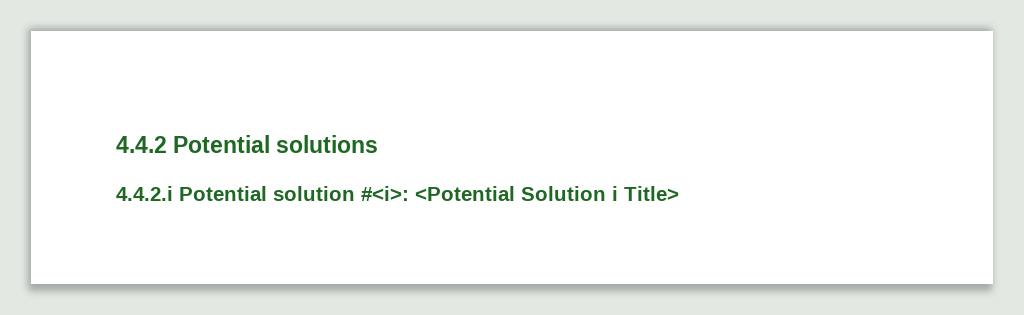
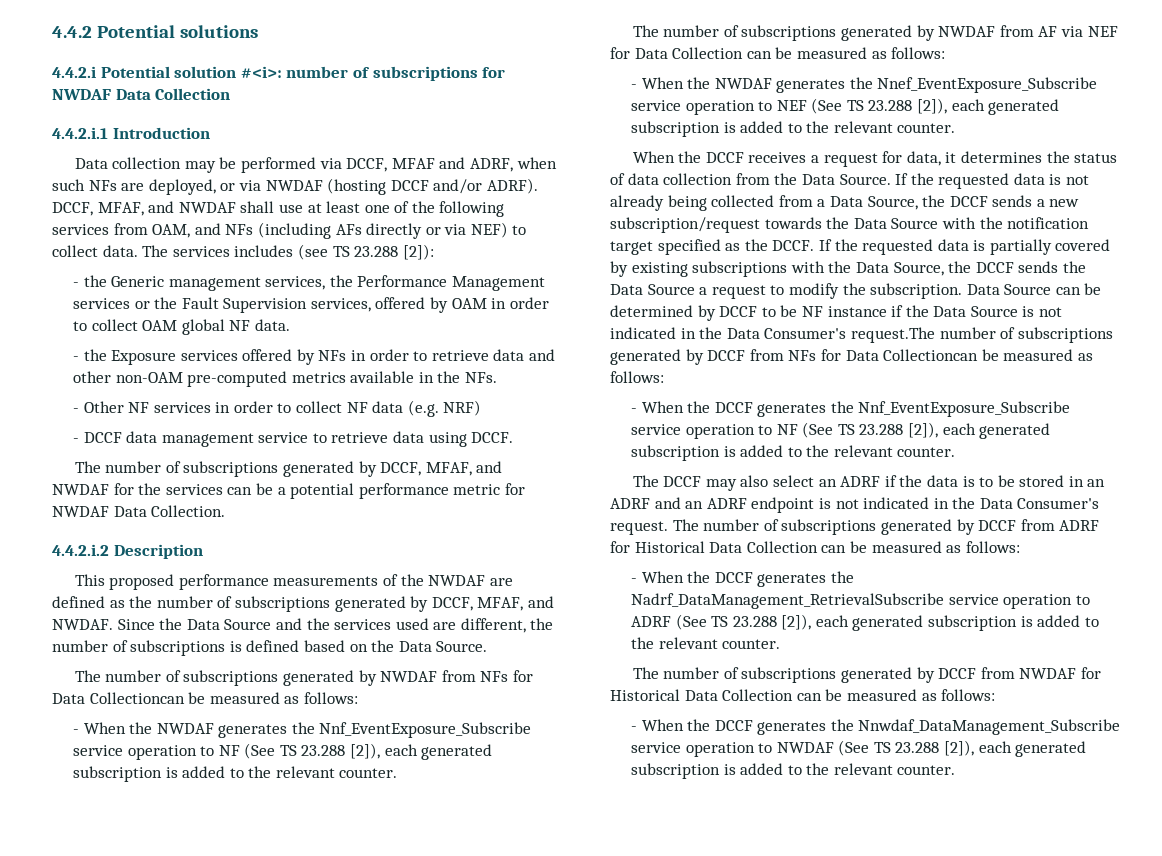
- 4.4.2.i Potential solution #<i>: <Potential Solution i Title>
+ 4.4.2.i Potential solution #<i>: number of subscriptions for NWDAF Data Collection
+ 4.4.2.i.1 Introduction
+ Data collection may be performed via DCCF, MFAF and ADRF, when such NFs are deployed, or via NWDAF (hosting DCCF and/or ADRF). DCCF, MFAF, and NWDAF shall use at least one of the following services from OAM, and NFs (including AFs directly or via NEF) to collect data. The services includes (see TS 23.288 [2]):
+ - the Generic management services, the Performance Management services or the Fault Supervision services, offered by OAM in order to collect OAM global NF data.
+ - the Exposure services offered by NFs in order to retrieve data and other non-OAM pre-computed metrics available in the NFs.
+ - Other NF services in order to collect NF data (e.g. NRF)
+ - DCCF data management service to retrieve data using DCCF.
+ The number of subscriptions generated by DCCF, MFAF, and NWDAF for the services can be a potential performance metric for NWDAF Data Collection.
+ 4.4.2.i.2 Description
+ This proposed performance measurements of the NWDAF are defined as the number of subscriptions generated by DCCF, MFAF, and NWDAF. Since the Data Source and the services used are different, the number of subscriptions is defined based on the Data Source.
+ The number of subscriptions generated by NWDAF from NFs for Data Collectioncan be measured as follows:
+ - When the NWDAF generates the Nnf_EventExposure_Subscribe service operation to NF (See TS 23.288 [2]), each generated subscription is added to the relevant counter.
+ The number of subscriptions generated by NWDAF from AF via NEF for Data Collection can be measured as follows:
+ - When the NWDAF generates the Nnef_EventExposure_Subscribe service operation to NEF (See TS 23.288 [2]), each generated subscription is added to the relevant counter.
+ When the DCCF receives a request for data, it determines the status of data collection from the Data Source. If the requested data is not already being collected from a Data Source, the DCCF sends a new subscription/request towards the Data Source with the notification target specified as the DCCF. If the requested data is partially covered by existing subscriptions with the Data Source, the DCCF sends the Data Source a request to modify the subscription. Data Source can be determined by DCCF to be NF instance if the Data Source is not indicated in the Data Consumer's request.The number of subscriptions generated by DCCF from NFs for Data Collectioncan be measured as follows:
+ - When the DCCF generates the Nnf_EventExposure_Subscribe service operation to NF (See TS 23.288 [2]), each generated subscription is added to the relevant counter.
+ The DCCF may also select an ADRF if the data is to be stored in an ADRF and an ADRF endpoint is not indicated in the Data Consumer's request. The number of subscriptions generated by DCCF from ADRF for Historical Data Collection can be measured as follows:
+ - When the DCCF generates the Nadrf_DataManagement_RetrievalSubscribe service operation to ADRF (See TS 23.288 [2]), each generated subscription is added to the relevant counter.
+ The number of subscriptions generated by DCCF from NWDAF for Historical Data Collection can be measured as follows:
+ - When the DCCF generates the Nnwdaf_DataManagement_Subscribe service operation to NWDAF (See TS 23.288 [2]), each generated subscription is added to the relevant counter.

